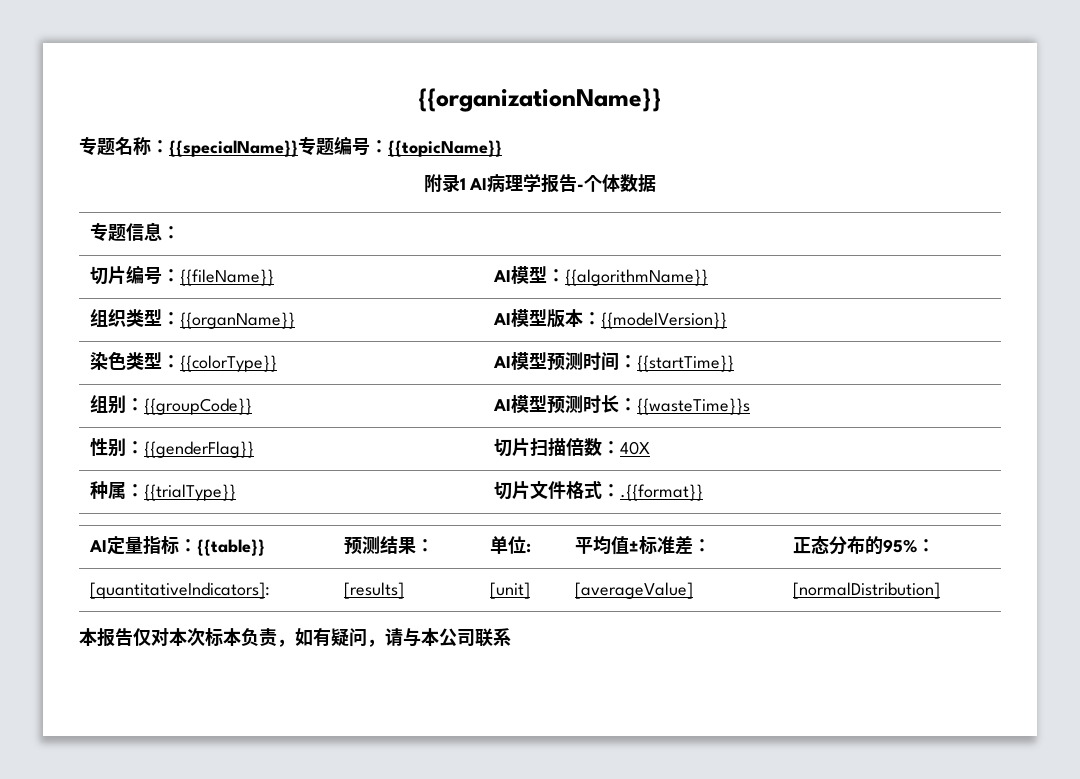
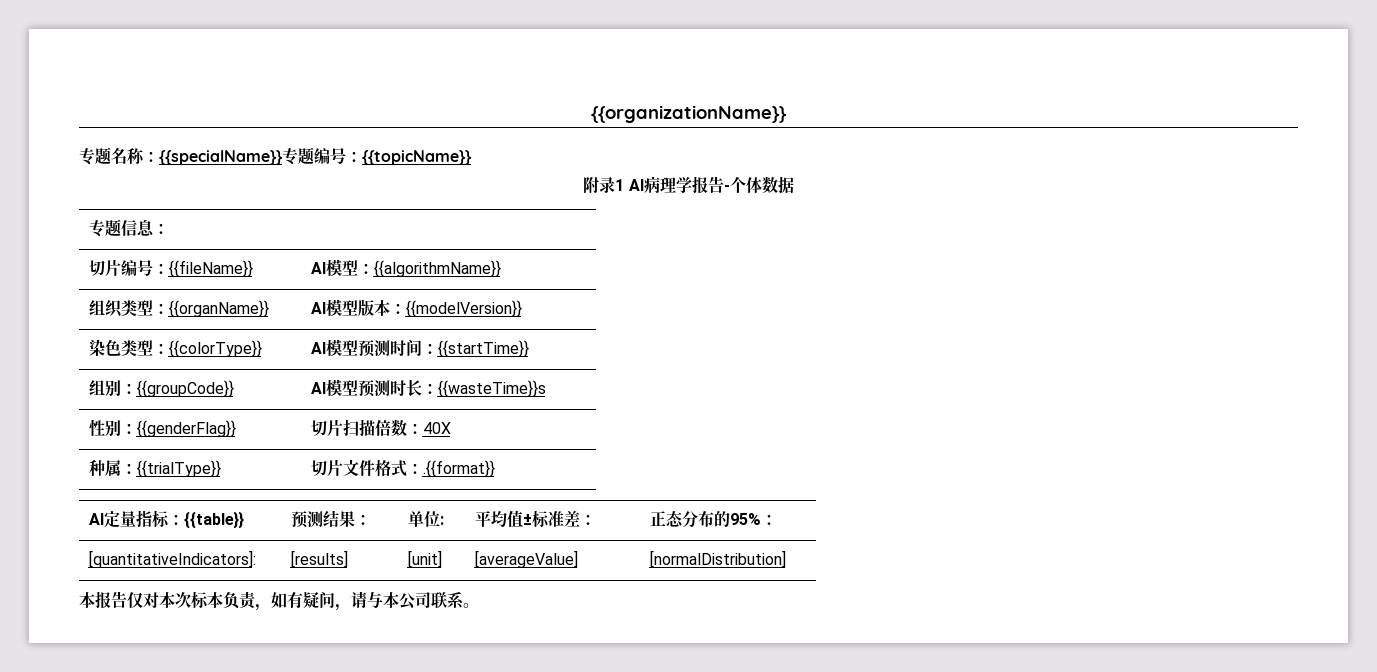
- 本报告仅对本次标本负责，如有疑问，请与本公司联系
+ 本报告仅对本次标本负责，如有疑问，请与本公司联系。

